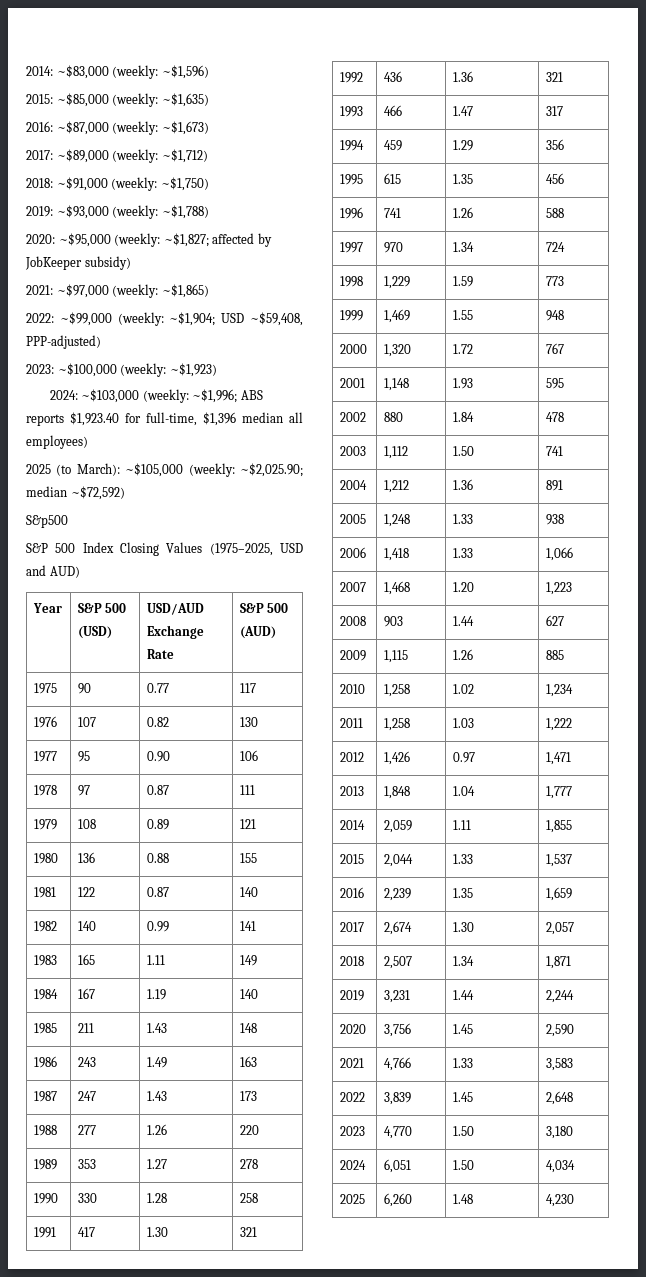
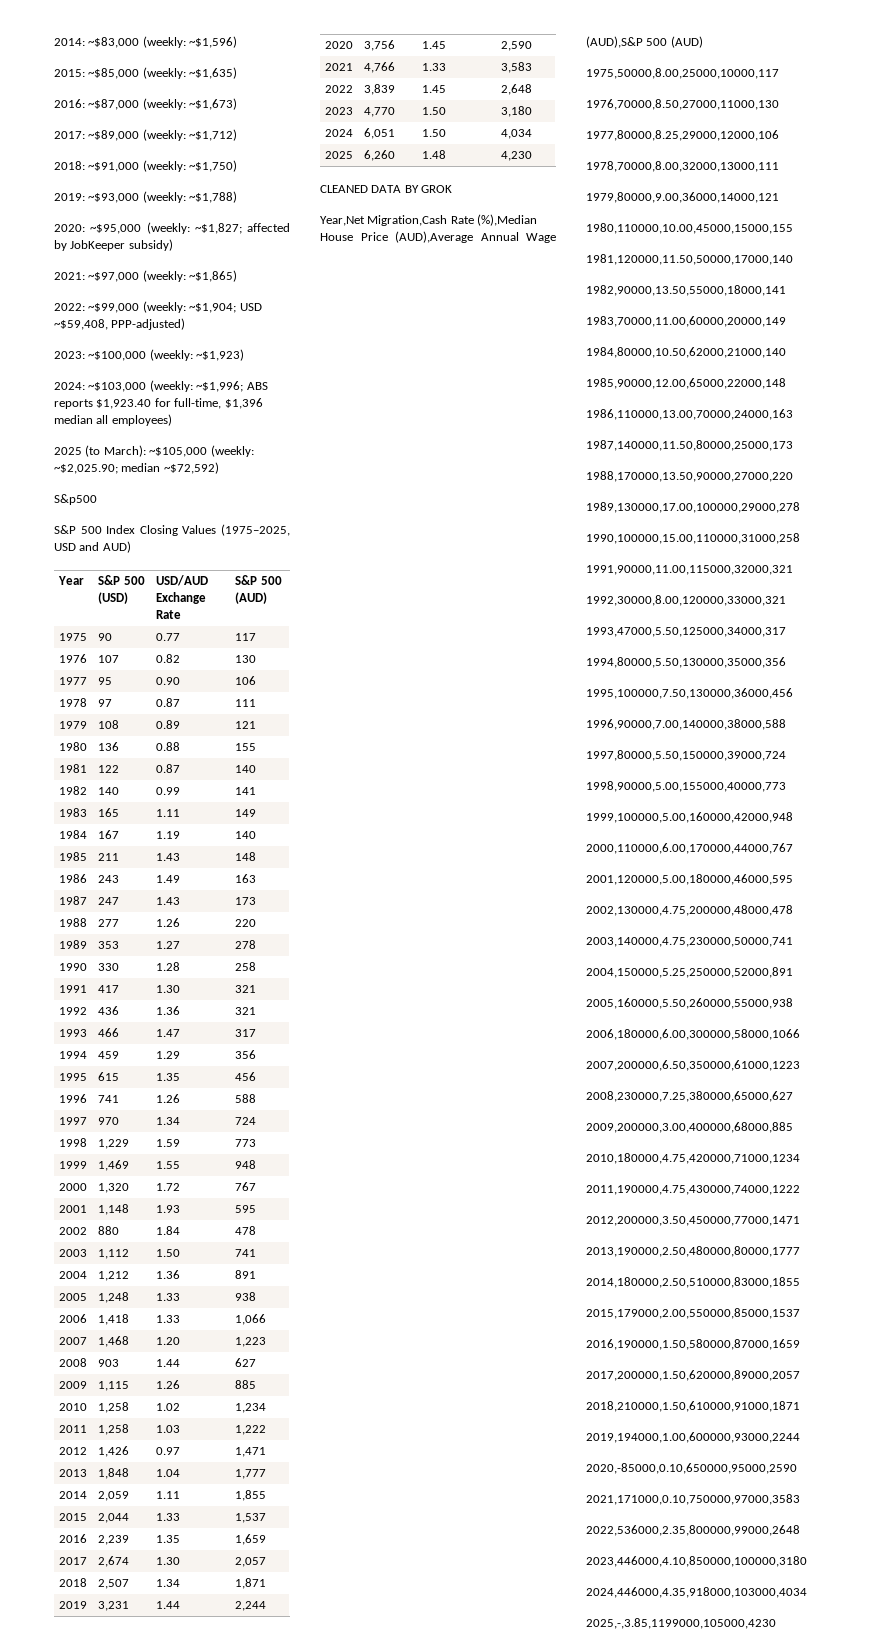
+ CLEANED DATA BY GROK
+ Year,Net Migration,Cash Rate (%),Median House Price (AUD),Average Annual Wage (AUD),S&P 500 (AUD)
+ 1975,50000,8.00,25000,10000,117
+ 1976,70000,8.50,27000,11000,130
+ 1977,80000,8.25,29000,12000,106
+ 1978,70000,8.00,32000,13000,111
+ 1979,80000,9.00,36000,14000,121
+ 1980,110000,10.00,45000,15000,155
+ 1981,120000,11.50,50000,17000,140
+ 1982,90000,13.50,55000,18000,141
+ 1983,70000,11.00,60000,20000,149
+ 1984,80000,10.50,62000,21000,140
+ 1985,90000,12.00,65000,22000,148
+ 1986,110000,13.00,70000,24000,163
+ 1987,140000,11.50,80000,25000,173
+ 1988,170000,13.50,90000,27000,220
+ 1989,130000,17.00,100000,29000,278
+ 1990,100000,15.00,110000,31000,258
+ 1991,90000,11.00,115000,32000,321
+ 1992,30000,8.00,120000,33000,321
+ 1993,47000,5.50,125000,34000,317
+ 1994,80000,5.50,130000,35000,356
+ 1995,100000,7.50,130000,36000,456
+ 1996,90000,7.00,140000,38000,588
+ 1997,80000,5.50,150000,39000,724
+ 1998,90000,5.00,155000,40000,773
+ 1999,100000,5.00,160000,42000,948
+ 2000,110000,6.00,170000,44000,767
+ 2001,120000,5.00,180000,46000,595
+ 2002,130000,4.75,200000,48000,478
+ 2003,140000,4.75,230000,50000,741
+ 2004,150000,5.25,250000,52000,891
+ 2005,160000,5.50,260000,55000,938
+ 2006,180000,6.00,300000,58000,1066
+ 2007,200000,6.50,350000,61000,1223
+ 2008,230000,7.25,380000,65000,627
+ 2009,200000,3.00,400000,68000,885
+ 2010,180000,4.75,420000,71000,1234
+ 2011,190000,4.75,430000,74000,1222
+ 2012,200000,3.50,450000,77000,1471
+ 2013,190000,2.50,480000,80000,1777
+ 2014,180000,2.50,510000,83000,1855
+ 2015,179000,2.00,550000,85000,1537
+ 2016,190000,1.50,580000,87000,1659
+ 2017,200000,1.50,620000,89000,2057
+ 2018,210000,1.50,610000,91000,1871
+ 2019,194000,1.00,600000,93000,2244
+ 2020,-85000,0.10,650000,95000,2590
+ 2021,171000,0.10,750000,97000,3583
+ 2022,536000,2.35,800000,99000,2648
+ 2023,446000,4.10,850000,100000,3180
+ 2024,446000,4.35,918000,103000,4034
+ 2025,-,3.85,1199000,105000,4230

